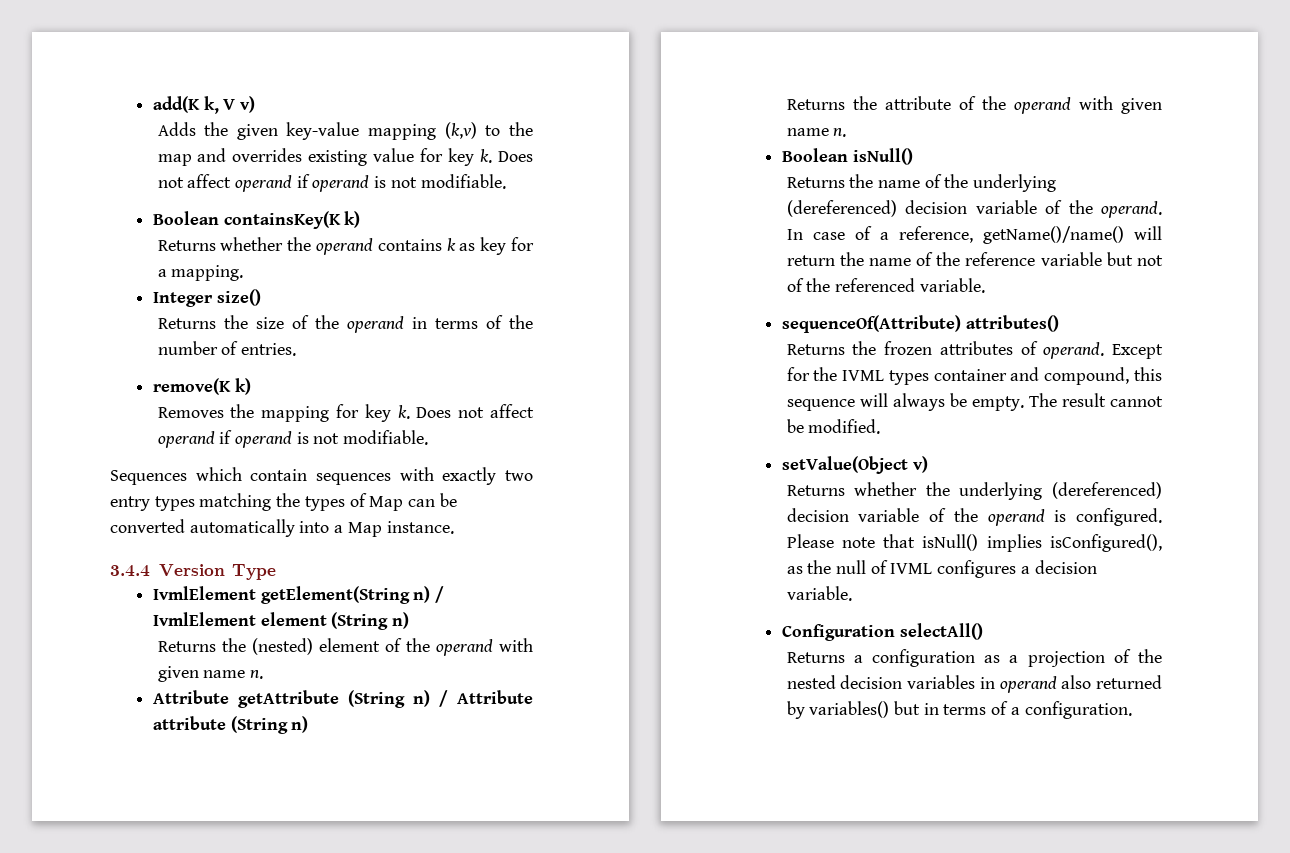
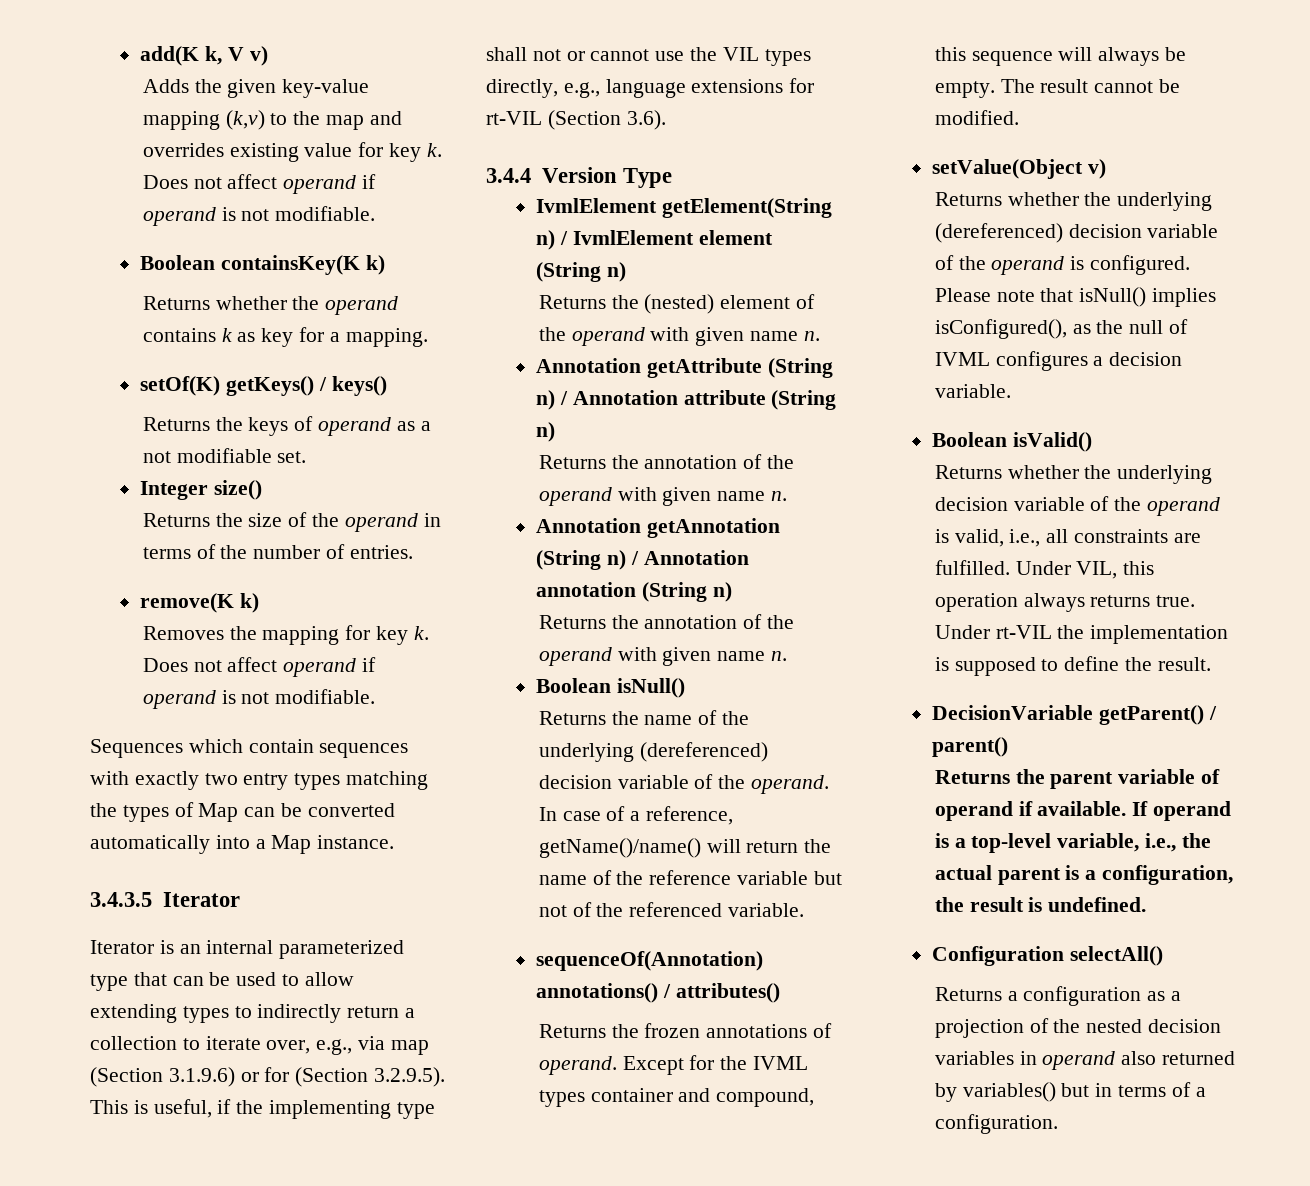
+ setOf(K) getKeys() / keys()
+ Returns the keys of operand as a not modifiable set.
+ 3.4.3.5 Iterator
+ Iterator is an internal parameterized type that can be used to allow extending types to indirectly return a collection to iterate over, e.g., via map (Section 3.1.9.6) or for (Section 3.2.9.5). This is useful, if the implementing type shall not or cannot use the VIL types directly, e.g., language extensions for rt-VIL (Section 3.6).
- Attribute getAttribute (String n) / Attribute attribute (String n)
- Returns the attribute of the operand with given name n.
+ Annotation getAttribute (String n) / Annotation attribute (String n)
+ Returns the annotation of the operand with given name n.
+ Annotation getAnnotation (String n) / Annotation annotation (String n)
+ Returns the annotation of the operand with given name n.
- sequenceOf(Attribute) attributes()
+ sequenceOf(Annotation) annotations() / attributes()
- Returns the frozen attributes of operand.
+ Returns the frozen annotations of operand.
+ Boolean isValid()
+ Returns whether the underlying decision variable of the operand is valid, i.e., all constraints are fulfilled. Under VIL, this operation always returns true. Under rt-VIL the implementation is supposed to define the result.
+ DecisionVariable getParent() / parent()
+ Returns the parent variable of operand if available. If operand is a top-level variable, i.e., the actual parent is a configuration, the result is undefined.

